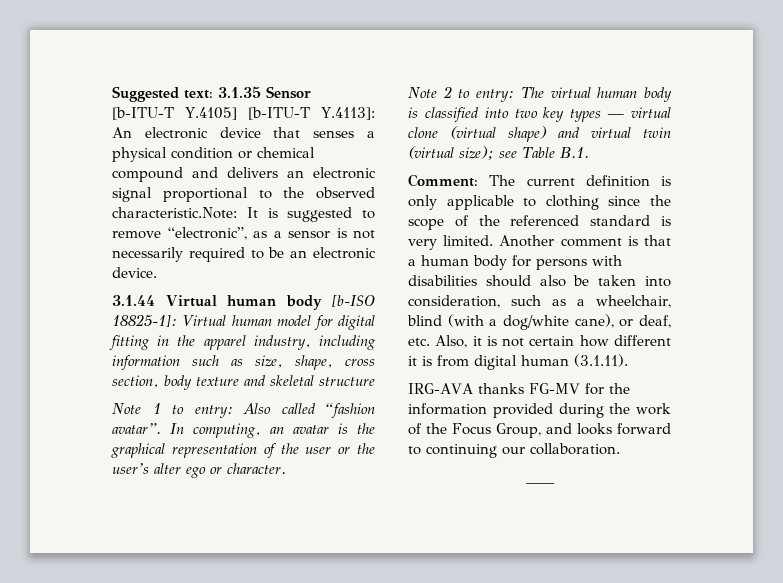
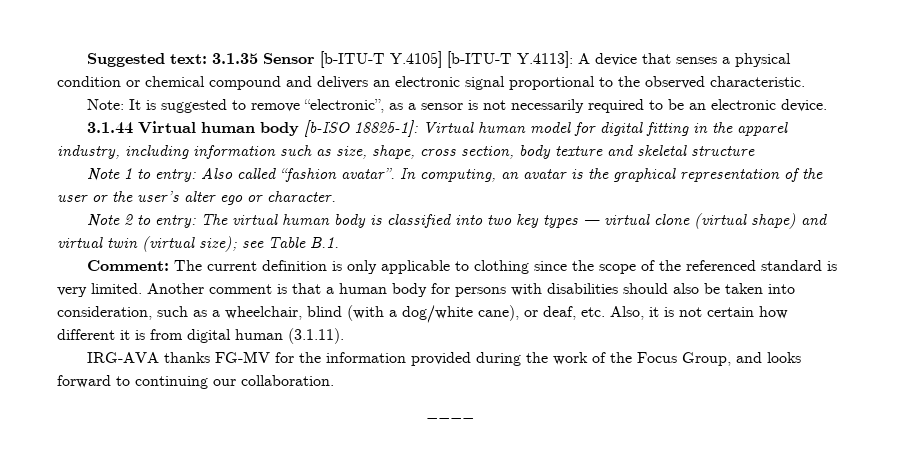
- Suggested text: 3.1.35 Sensor [b-ITU-T Y.4105] [b-ITU-T Y.4113]: An electronic device that senses a physical condition or chemical compound and delivers an electronic signal proportional to the observed characteristic.Note: It is suggested to remove “electronic”, as a sensor is not necessarily required to be an electronic device.
+ Suggested text: 3.1.35 Sensor [b-ITU-T Y.4105] [b-ITU-T Y.4113]: A device that senses a physical condition or chemical compound and delivers an electronic signal proportional to the observed characteristic.
+ Note: It is suggested to remove “electronic”, as a sensor is not necessarily required to be an electronic device.

